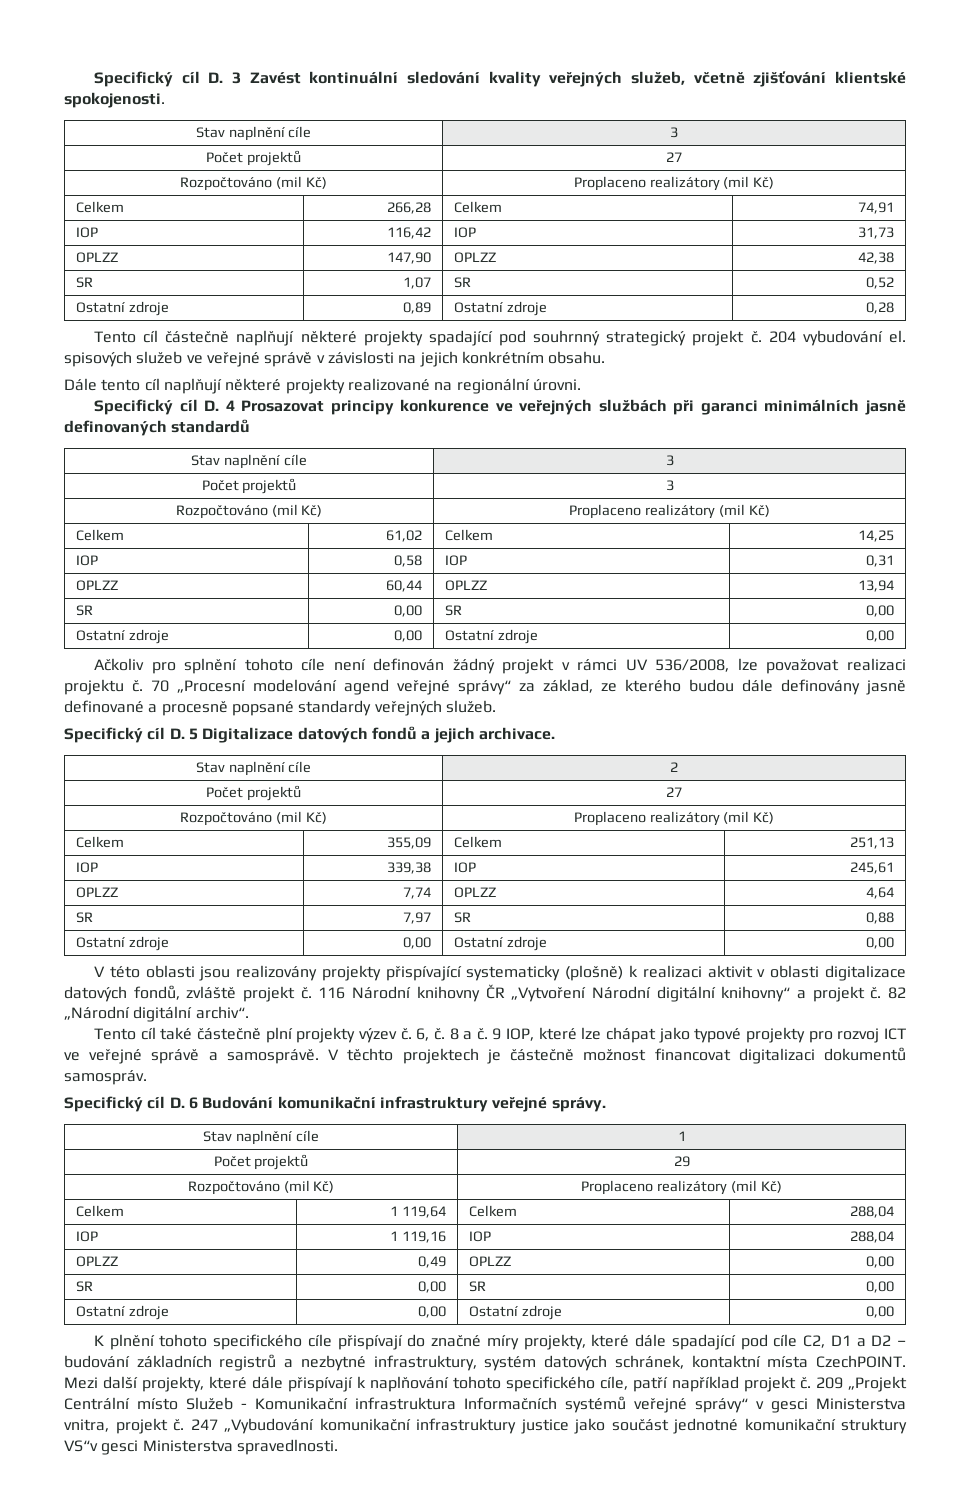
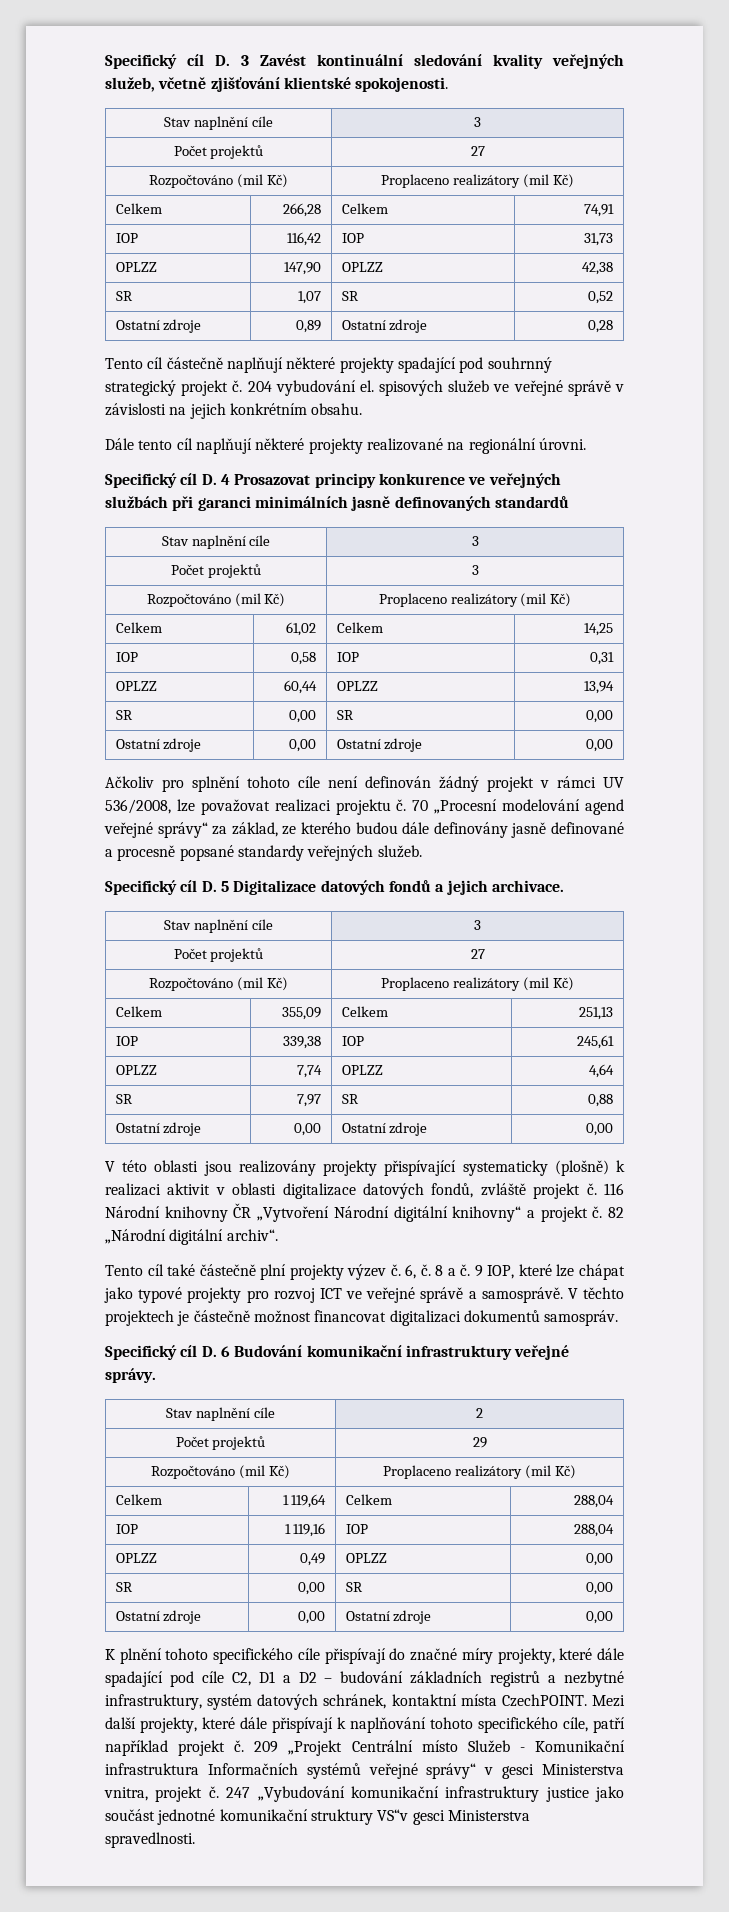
  Specifický cíl D. 5 Digitalizace datových fondů a jejich archivace.
- Stav naplnění cíle | 2
+ Stav naplnění cíle | 3
- Stav naplnění cíle | 1
+ Stav naplnění cíle | 2

